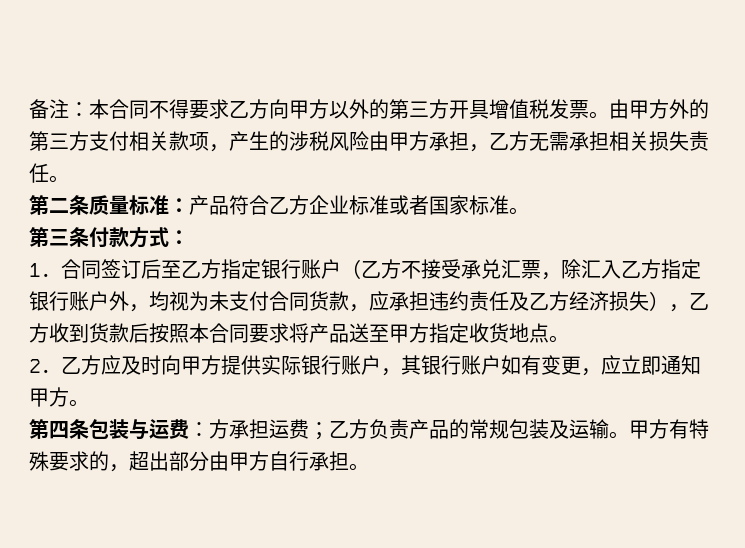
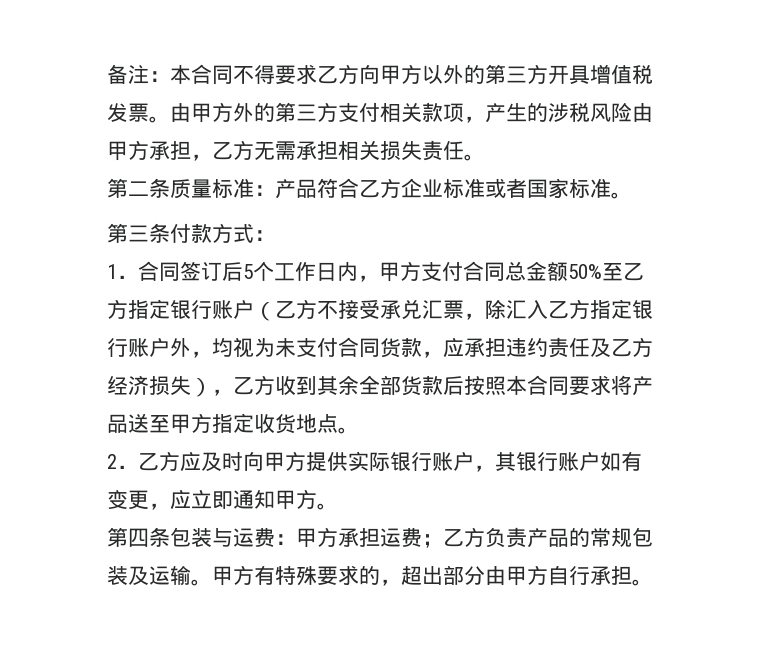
- 1．合同签订后至乙方指定银行账户（乙方不接受承兑汇票，除汇入乙方指定银行账户外，均视为未支付合同货款，应承担违约责任及乙方经济损失），乙方收到货款后按照本合同要求将产品送至甲方指定收货地点。
+ 1．合同签订后5个工作日内，甲方支付合同总金额50%至乙方指定银行账户（乙方不接受承兑汇票，除汇入乙方指定银行账户外，均视为未支付合同货款，应承担违约责任及乙方经济损失），乙方收到其余全部货款后按照本合同要求将产品送至甲方指定收货地点。
- 第四条包装与运费：方承担运费；乙方负责产品的常规包装及运输。
+ 第四条包装与运费：甲方承担运费；乙方负责产品的常规包装及运输。

